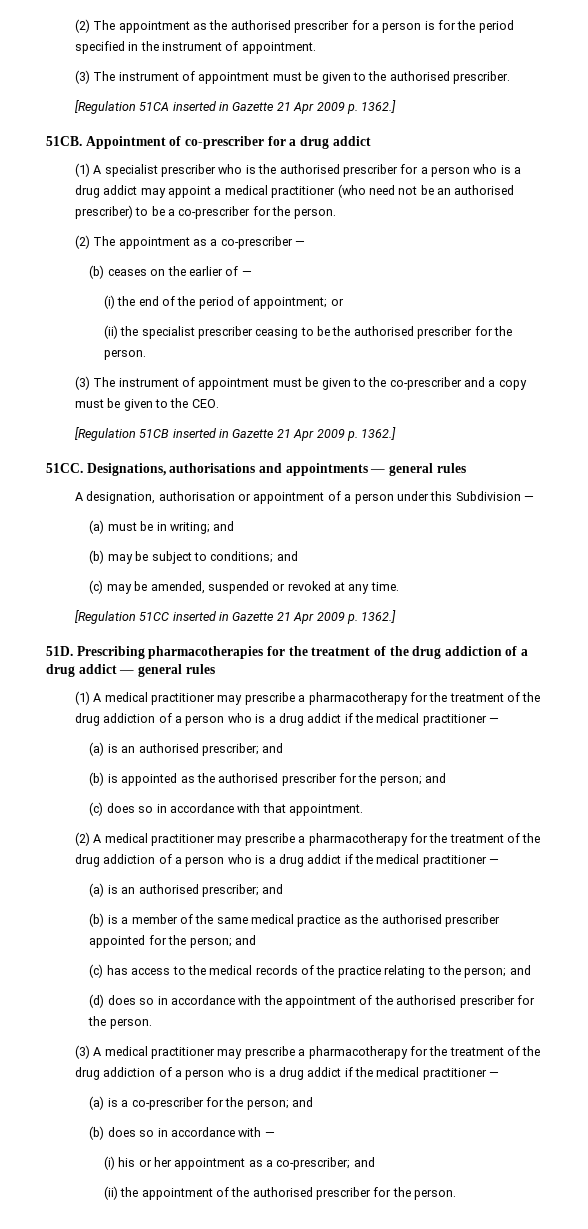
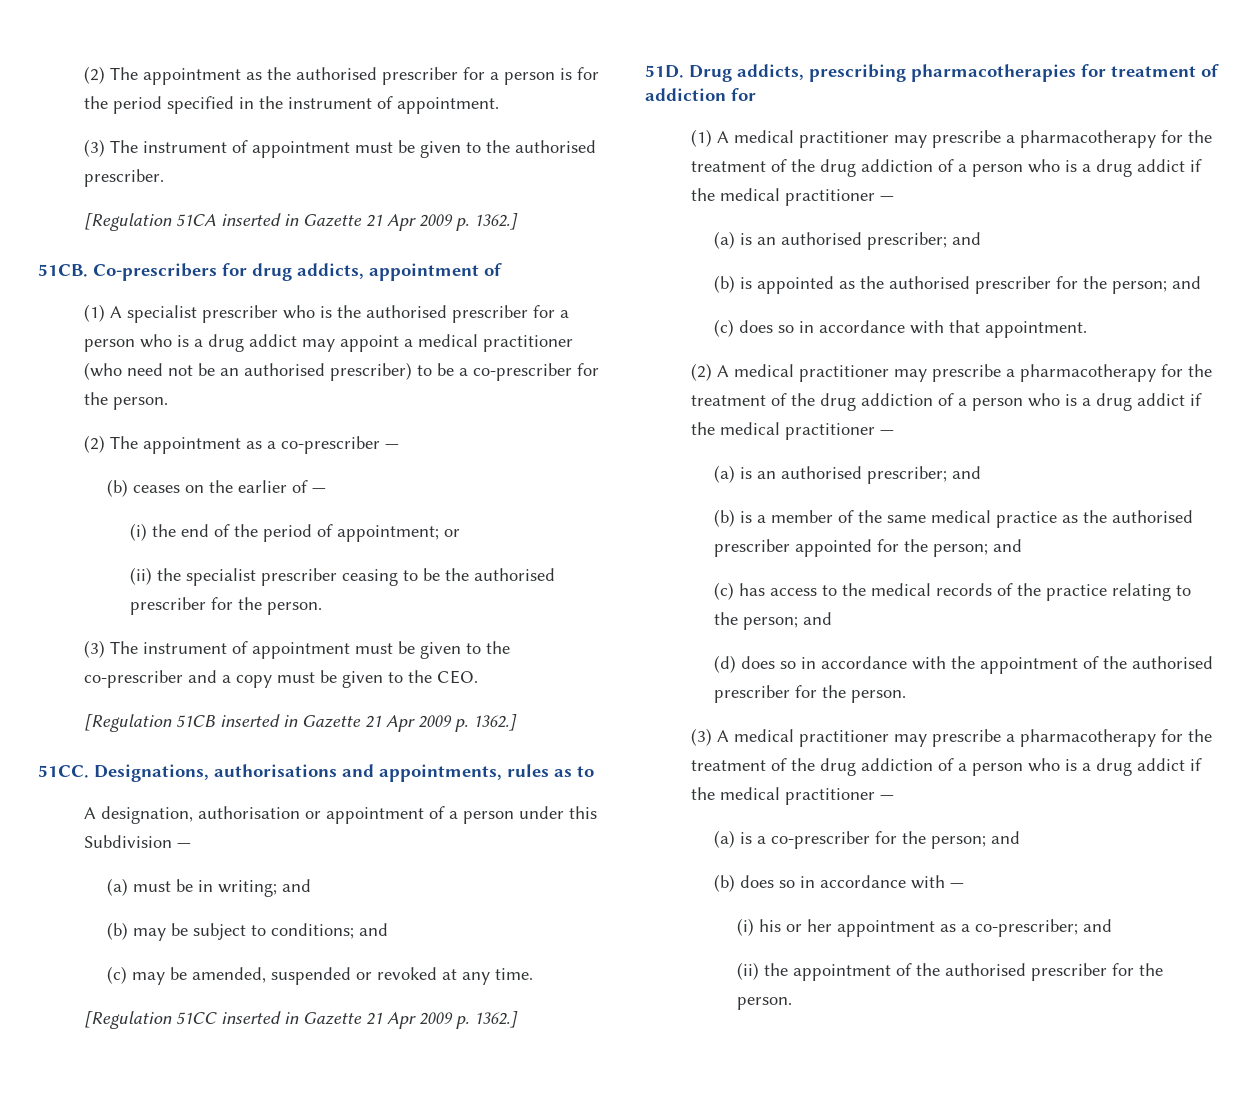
- Appointment of co-prescriber for a drug addict
+ Co-prescribers for drug addicts, appointment of
- Designations, authorisations and appointments — general rules
+ Designations, authorisations and appointments, rules as to
- Prescribing pharmacotherapies for the treatment of the drug addiction of a drug addict — general rules
+ Drug addicts, prescribing pharmacotherapies for treatment of addiction for

